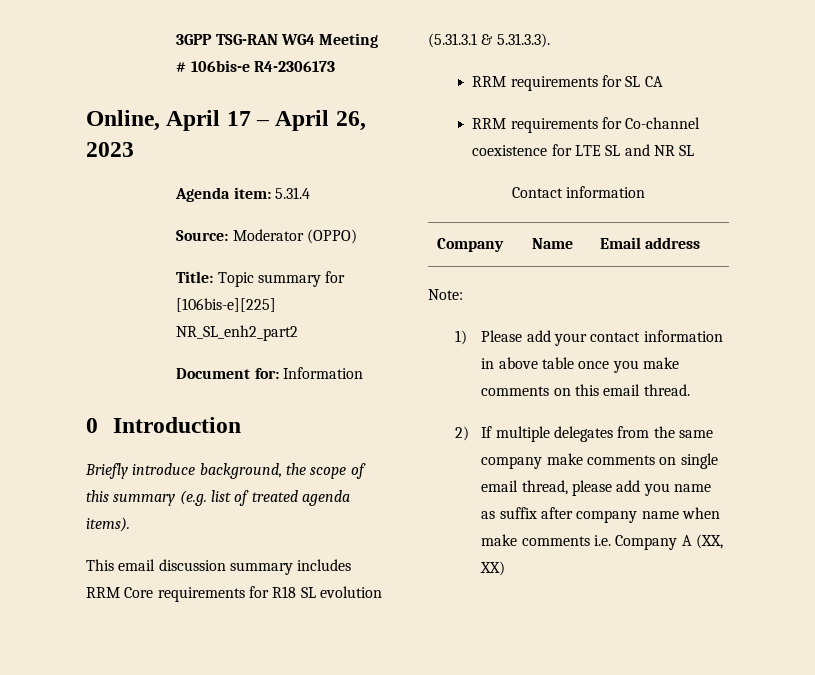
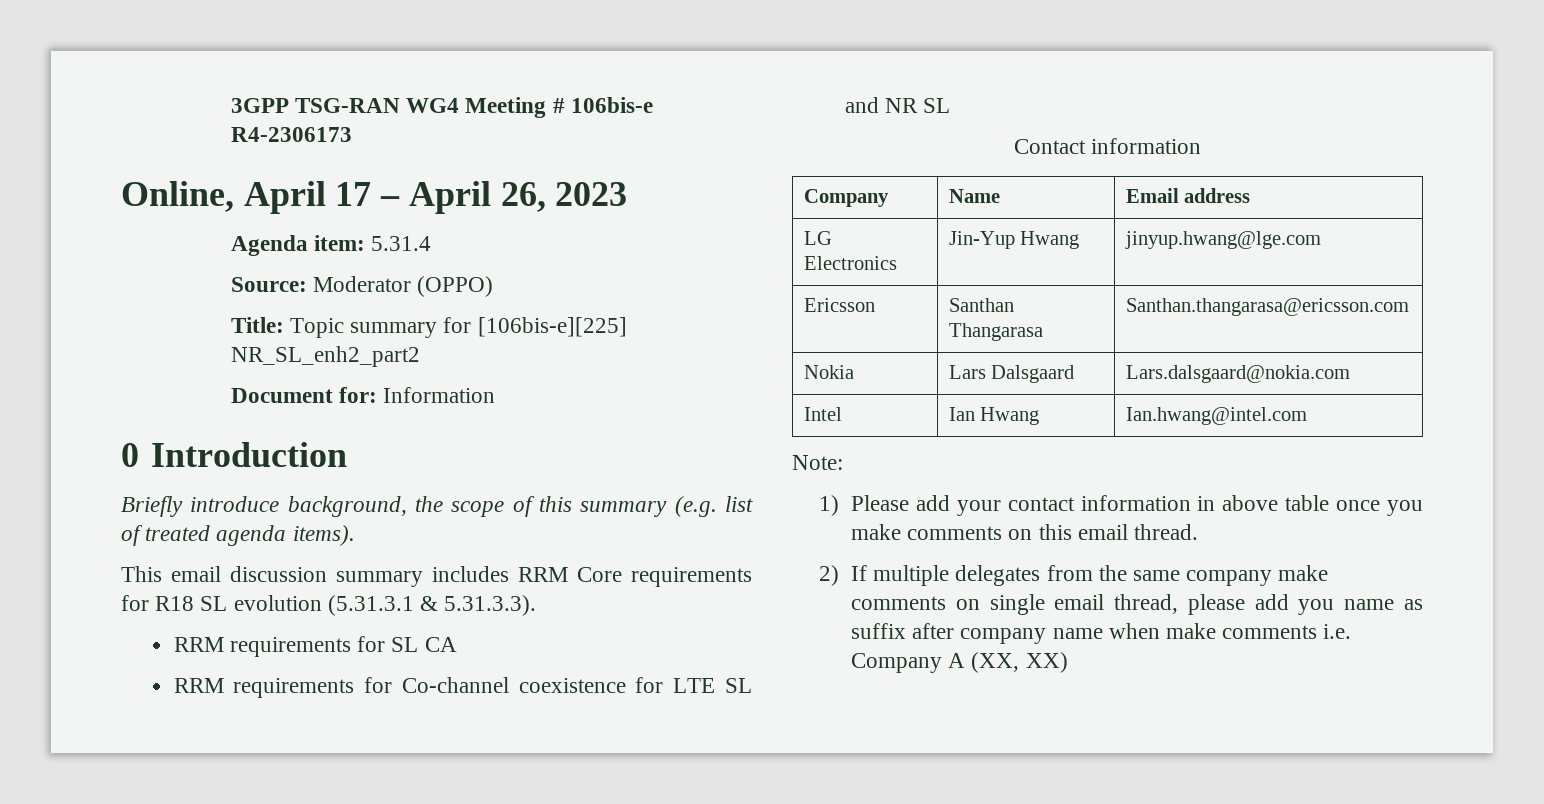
+ LG Electronics | Jin-Yup Hwang | jinyup.hwang@lge.com
+ Ericsson | Santhan Thangarasa | Santhan.thangarasa@ericsson.com
+ Nokia | Lars Dalsgaard | Lars.dalsgaard@nokia.com
+ Intel | Ian Hwang | Ian.hwang@intel.com

